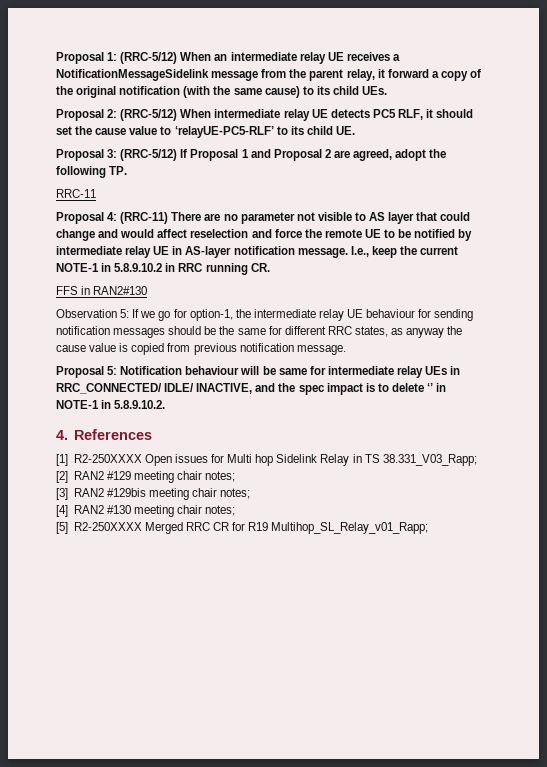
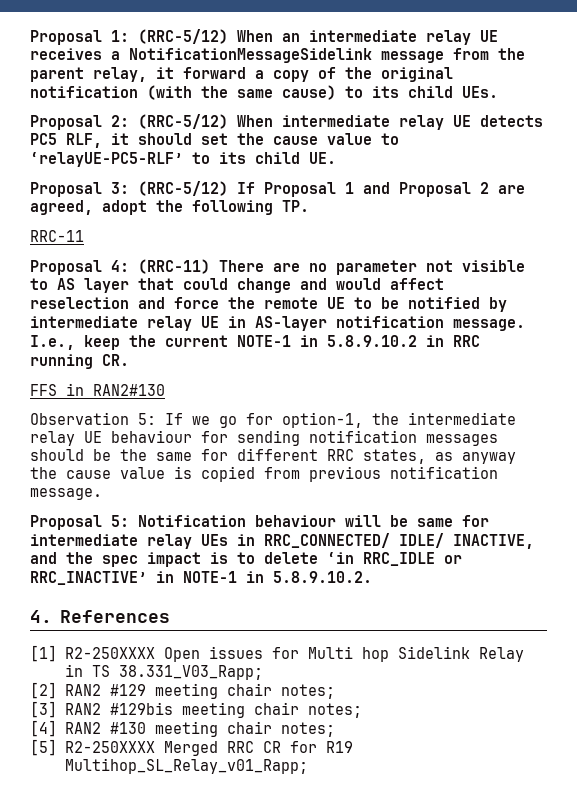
- Proposal 5: Notification behaviour will be same for intermediate relay UEs in RRC_CONNECTED/ IDLE/ INACTIVE, and the spec impact is to delete ‘’ in NOTE-1 in 5.8.9.10.2.
+ Proposal 5: Notification behaviour will be same for intermediate relay UEs in RRC_CONNECTED/ IDLE/ INACTIVE, and the spec impact is to delete ‘in RRC_IDLE or RRC_INACTIVE’ in NOTE-1 in 5.8.9.10.2.

